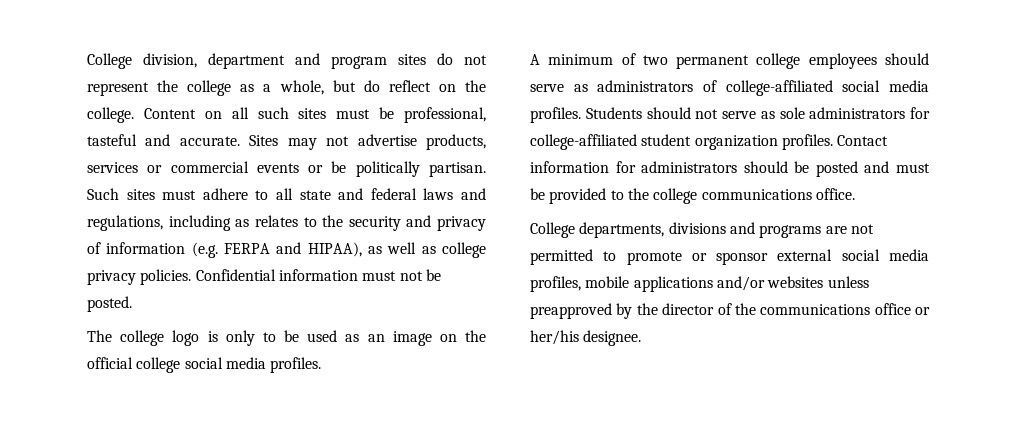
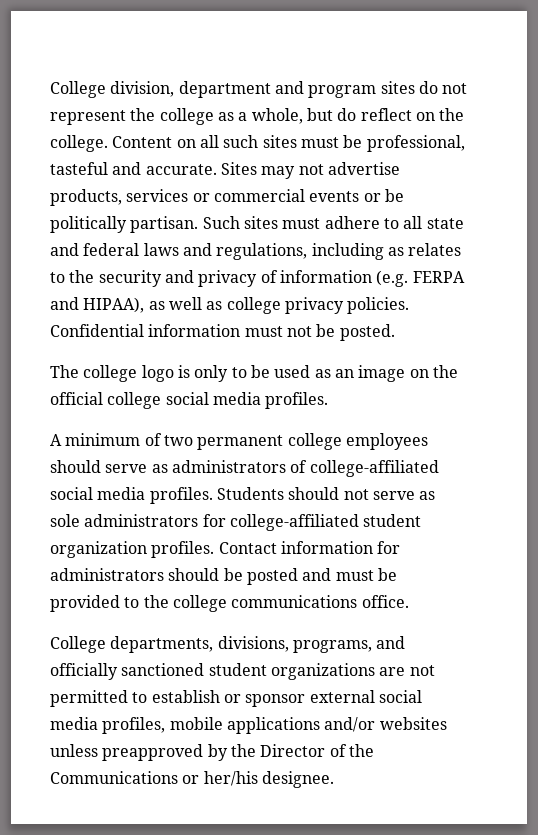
- College departments, divisions and programs are not permitted to promote or sponsor external social media profiles, mobile applications and/or websites unless preapproved by the director of the communications office or her/his designee.
+ College departments, divisions, programs, and officially sanctioned student organizations are not permitted to establish or sponsor external social media profiles, mobile applications and/or websites unless preapproved by the Director of the Communications or her/his designee.

